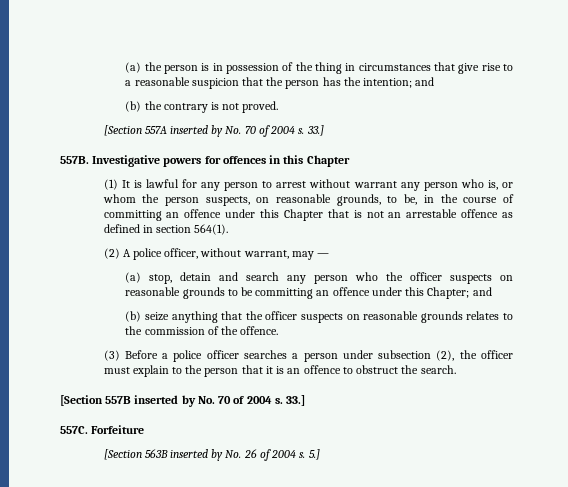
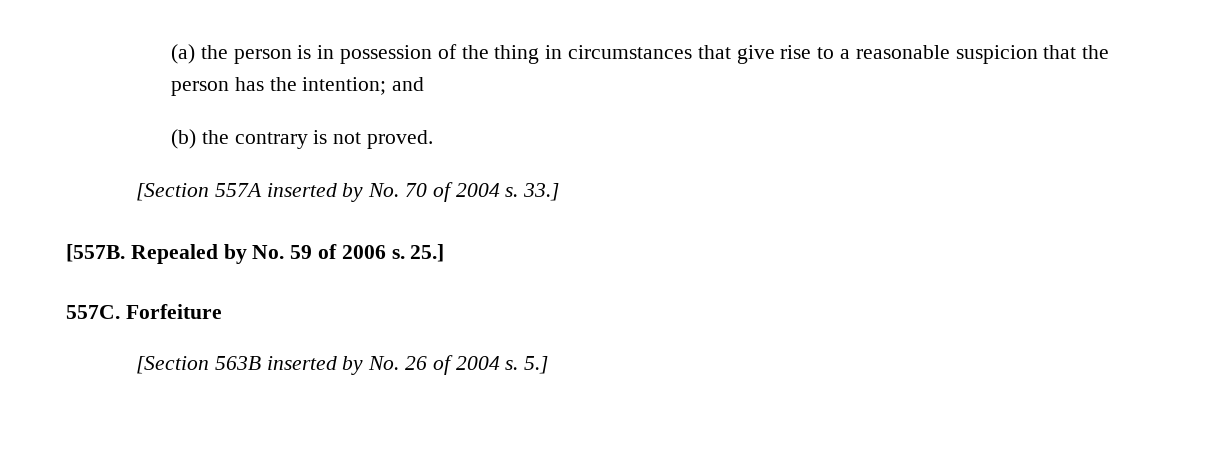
- 557B. Investigative powers for offences in this Chapter
- (1) It is lawful for any person to arrest without warrant any person who is, or whom the person suspects, on reasonable grounds, to be, in the course of committing an offence under this Chapter that is not an arrestable offence as defined in section 564(1).
- (2) A police officer, without warrant, may —
- (a) stop, detain and search any person who the officer suspects on reasonable grounds to be committing an offence under this Chapter; and
- (b) seize anything that the officer suspects on reasonable grounds relates to the commission of the offence.
- (3) Before a police officer searches a person under subsection (2), the officer must explain to the person that it is an offence to obstruct the search.
- [Section 557B inserted by No. 70 of 2004 s. 33.]
+ [557B. Repealed by No. 59 of 2006 s. 25.]

